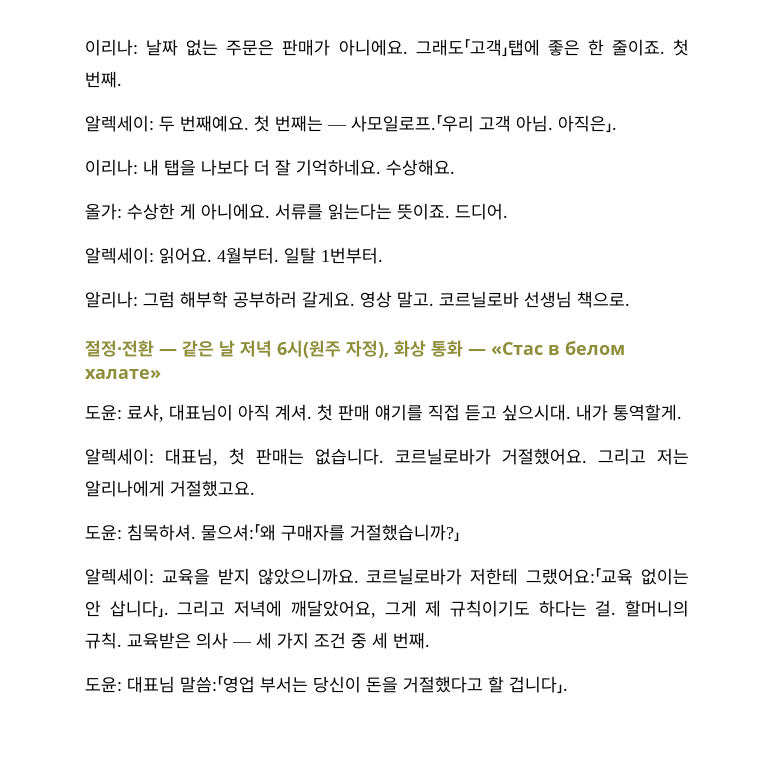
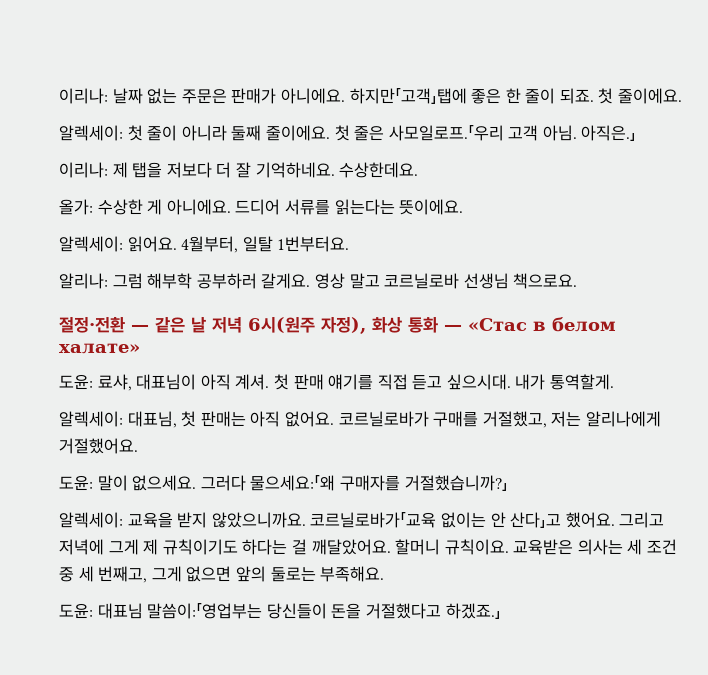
- 그래도「고객」탭에 좋은 한 줄이죠. 첫 번째.
- 알렉세이: 두 번째예요. 첫 번째는 — 사모일로프.
+ 하지만「고객」탭에 좋은 한 줄이 되죠. 첫 줄이에요.
+ 알렉세이: 첫 줄이 아니라 둘째 줄이에요. 첫 줄은 사모일로프.
- 아직은」.
- 이리나: 내 탭을 나보다 더 잘 기억하네요.
+ 아직은.」
+ 이리나: 제 탭을 저보다 더 잘 기억하네요.
- 수상해요.
+ 수상한데요.
- 서류를 읽는다는 뜻이죠. 드디어.
+ 드디어 서류를 읽는다는 뜻이에요.
- 4월부터. 일탈 1번부터.
+ 4월부터, 일탈 1번부터요.
- 영상 말고. 코르닐로바 선생님 책으로.
+ 영상 말고 코르닐로바 선생님 책으로요.
- 알렉세이: 대표님, 첫 판매는 없습니다. 코르닐로바가 거절했어요. 그리고 저는 알리나에게 거절했고요.
- 도윤: 침묵하셔. 물으셔:「왜 구매자를 거절했습니까?」
+ 알렉세이: 대표님, 첫 판매는 아직 없어요. 코르닐로바가 구매를 거절했고, 저는 알리나에게 거절했어요.
+ 도윤: 말이 없으세요. 그러다 물으세요:「왜 구매자를 거절했습니까?」
- 코르닐로바가 저한테 그랬어요:「교육 없이는 안 삽니다」.
+ 코르닐로바가「교육 없이는 안 산다」고 했어요.
- 그리고 저녁에 깨달았어요, 그게 제 규칙이기도 하다는 걸. 할머니의 규칙. 교육받은 의사 — 세 가지 조건 중 세 번째.
- 도윤: 대표님 말씀:「영업 부서는 당신이 돈을 거절했다고 할 겁니다」.
+ 그리고 저녁에 그게 제 규칙이기도 하다는 걸 깨달았어요. 할머니 규칙이요. 교육받은 의사는 세 조건 중 세 번째고, 그게 없으면 앞의 둘로는 부족해요.
+ 도윤: 대표님 말씀이:「영업부는 당신들이 돈을 거절했다고 하겠죠.」

